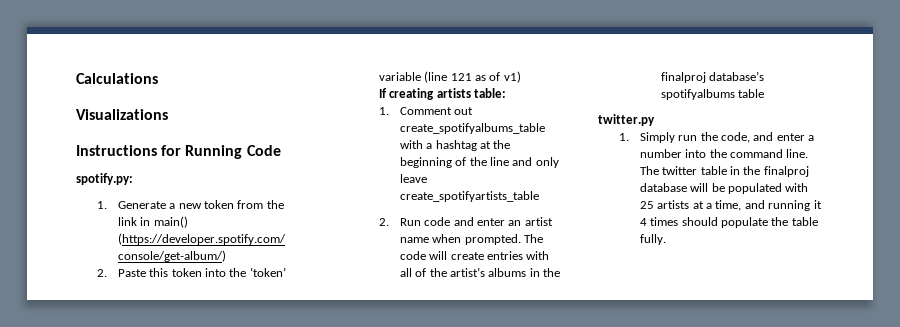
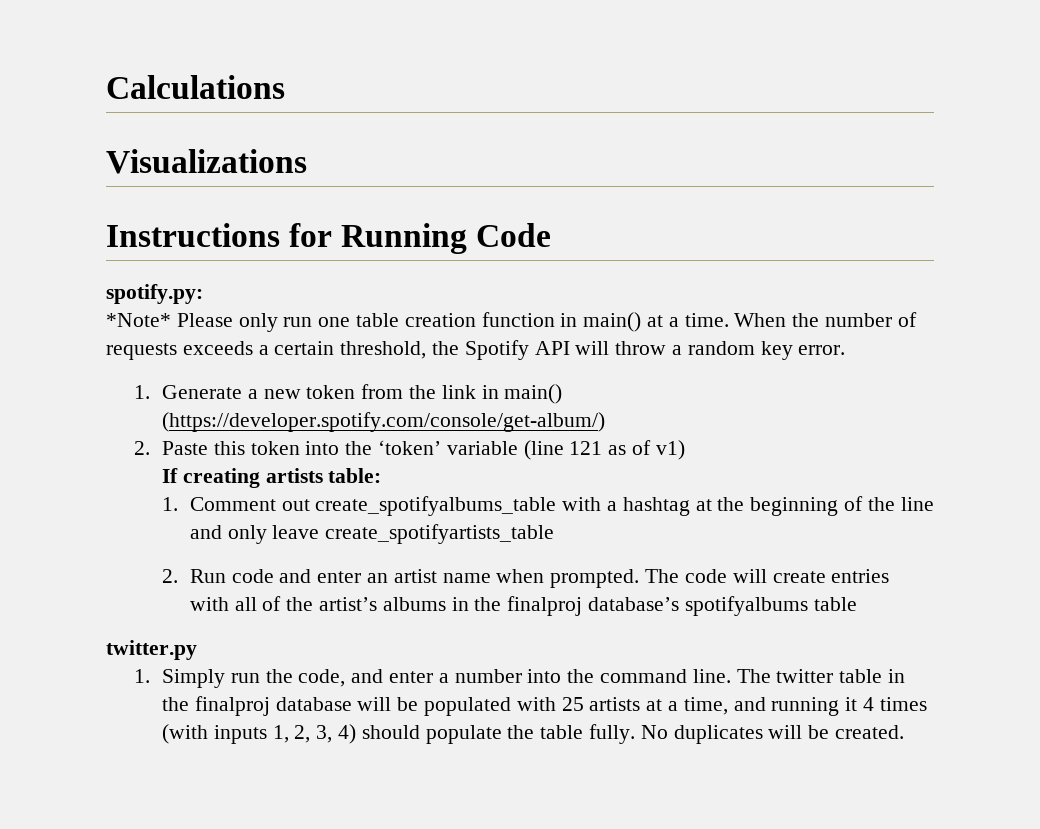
+ *Note* Please only run one table creation function in main() at a time. When the number of requests exceeds a certain threshold, the Spotify API will throw a random key error.
- The twitter table in the finalproj database will be populated with 25 artists at a time, and running it 4 times should populate the table fully.
+ The twitter table in the finalproj database will be populated with 25 artists at a time, and running it 4 times (with inputs 1, 2, 3, 4) should populate the table fully.
+ No duplicates will be created.

